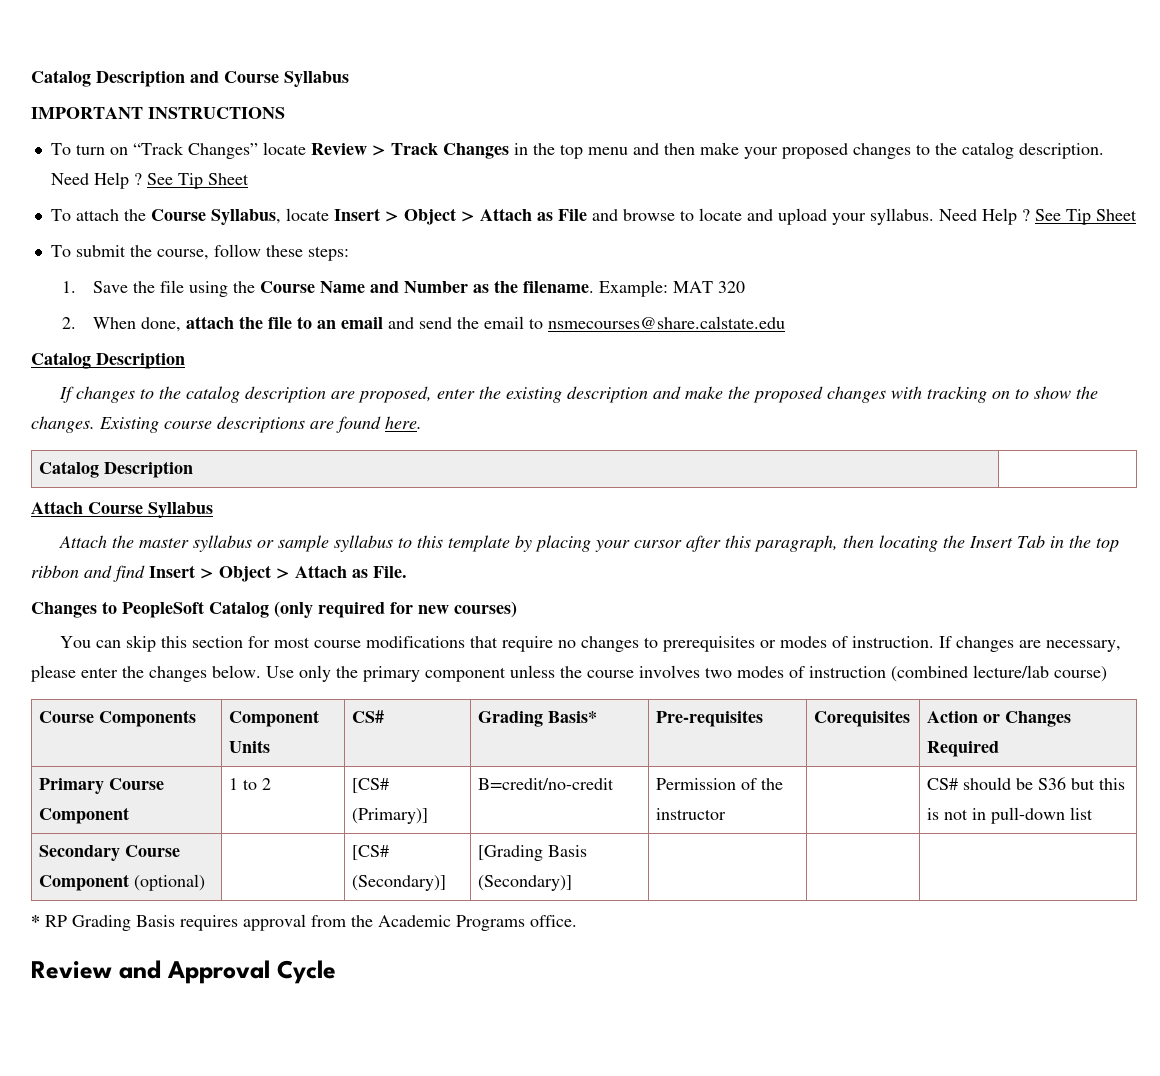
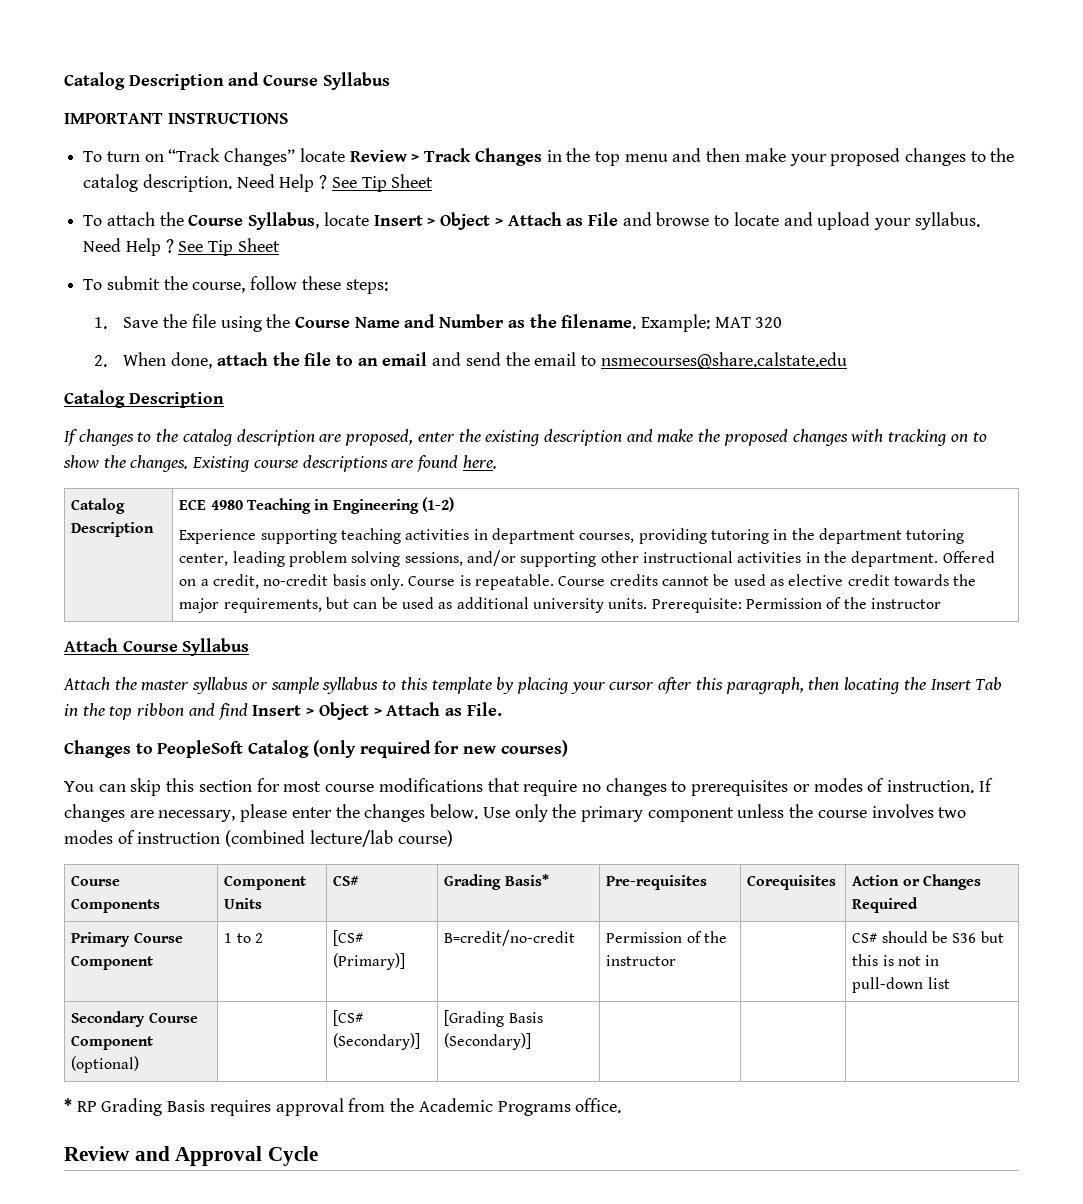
+ ECE 4980 Teaching in Engineering (1-2)
+ Experience supporting teaching activities in department courses, providing tutoring in the department tutoring center, leading problem solving sessions, and/or supporting other instructional activities in the department. Offered on a credit, no-credit basis only. Course is repeatable. Course credits cannot be used as elective credit towards the major requirements, but can be used as additional university units. Prerequisite: Permission of the instructor

